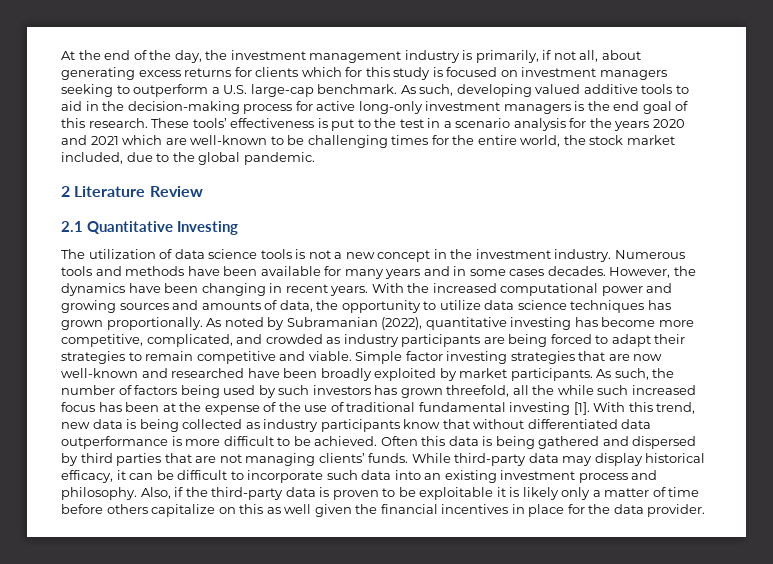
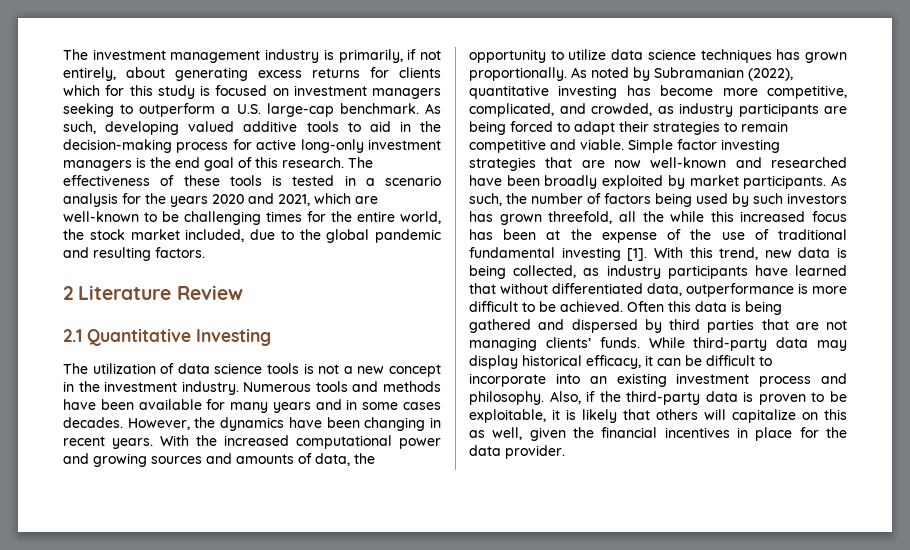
- At the end of the day, the investment management industry is primarily, if not all, about generating excess returns for clients which for this study is focused on investment managers seeking to outperform a U.S. large-cap benchmark.
+ The investment management industry is primarily, if not entirely, about generating excess returns for clients which for this study is focused on investment managers seeking to outperform a U.S. large-cap benchmark.
- These tools’ effectiveness is put to the test in a scenario analysis for the years 2020 and 2021 which are well-known to be challenging times for the entire world, the stock market included, due to the global pandemic.
+ The effectiveness of these tools is tested in a scenario analysis for the years 2020 and 2021, which are well-known to be challenging times for the entire world, the stock market included, due to the global pandemic and resulting factors.
- As noted by Subramanian (2022), quantitative investing has become more competitive, complicated, and crowded as industry participants are being forced to adapt their strategies to remain competitive and viable.
+ As noted by Subramanian (2022), quantitative investing has become more competitive, complicated, and crowded, as industry participants are being forced to adapt their strategies to remain competitive and viable.
- As such, the number of factors being used by such investors has grown threefold, all the while such increased focus has been at the expense of the use of traditional fundamental investing [1].
+ As such, the number of factors being used by such investors has grown threefold, all the while this increased focus has been at the expense of the use of traditional fundamental investing [1].
- With this trend, new data is being collected as industry participants know that without differentiated data outperformance is more difficult to be achieved.
+ With this trend, new data is being collected, as industry participants have learned that without differentiated data, outperformance is more difficult to be achieved.
- While third-party data may display historical efficacy, it can be difficult to incorporate such data into an existing investment process and philosophy.
+ While third-party data may display historical efficacy, it can be difficult to incorporate into an existing investment process and philosophy.
- Also, if the third-party data is proven to be exploitable it is likely only a matter of time before others capitalize on this as well given the financial incentives in place for the data provider.
+ Also, if the third-party data is proven to be exploitable, it is likely that others will capitalize on this as well, given the financial incentives in place for the data provider.

